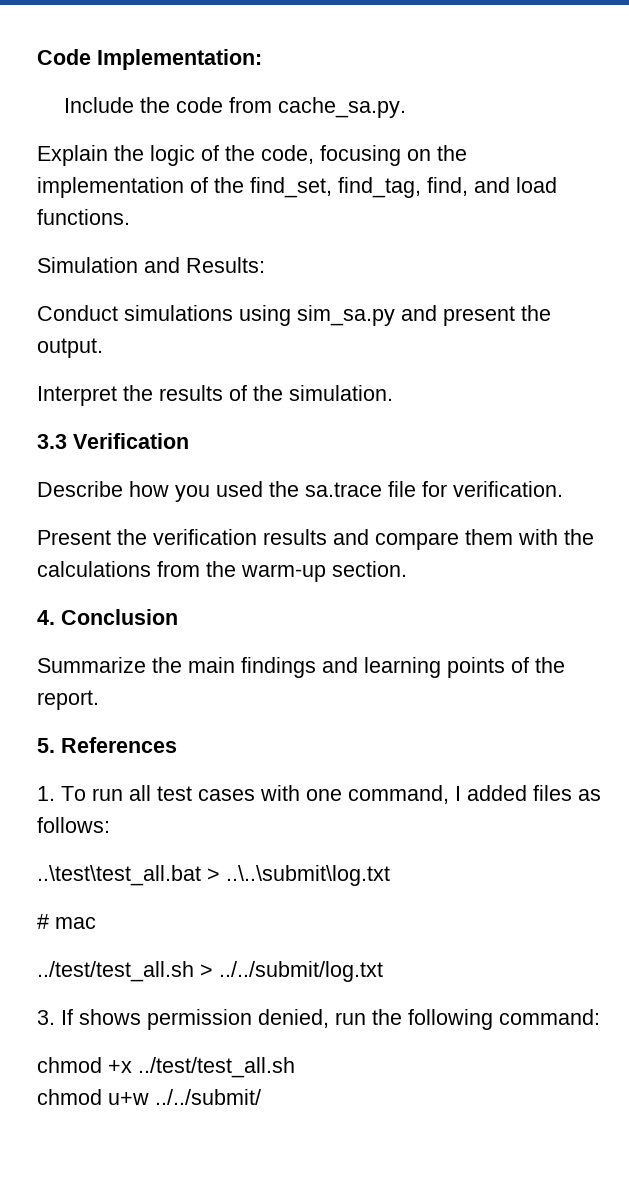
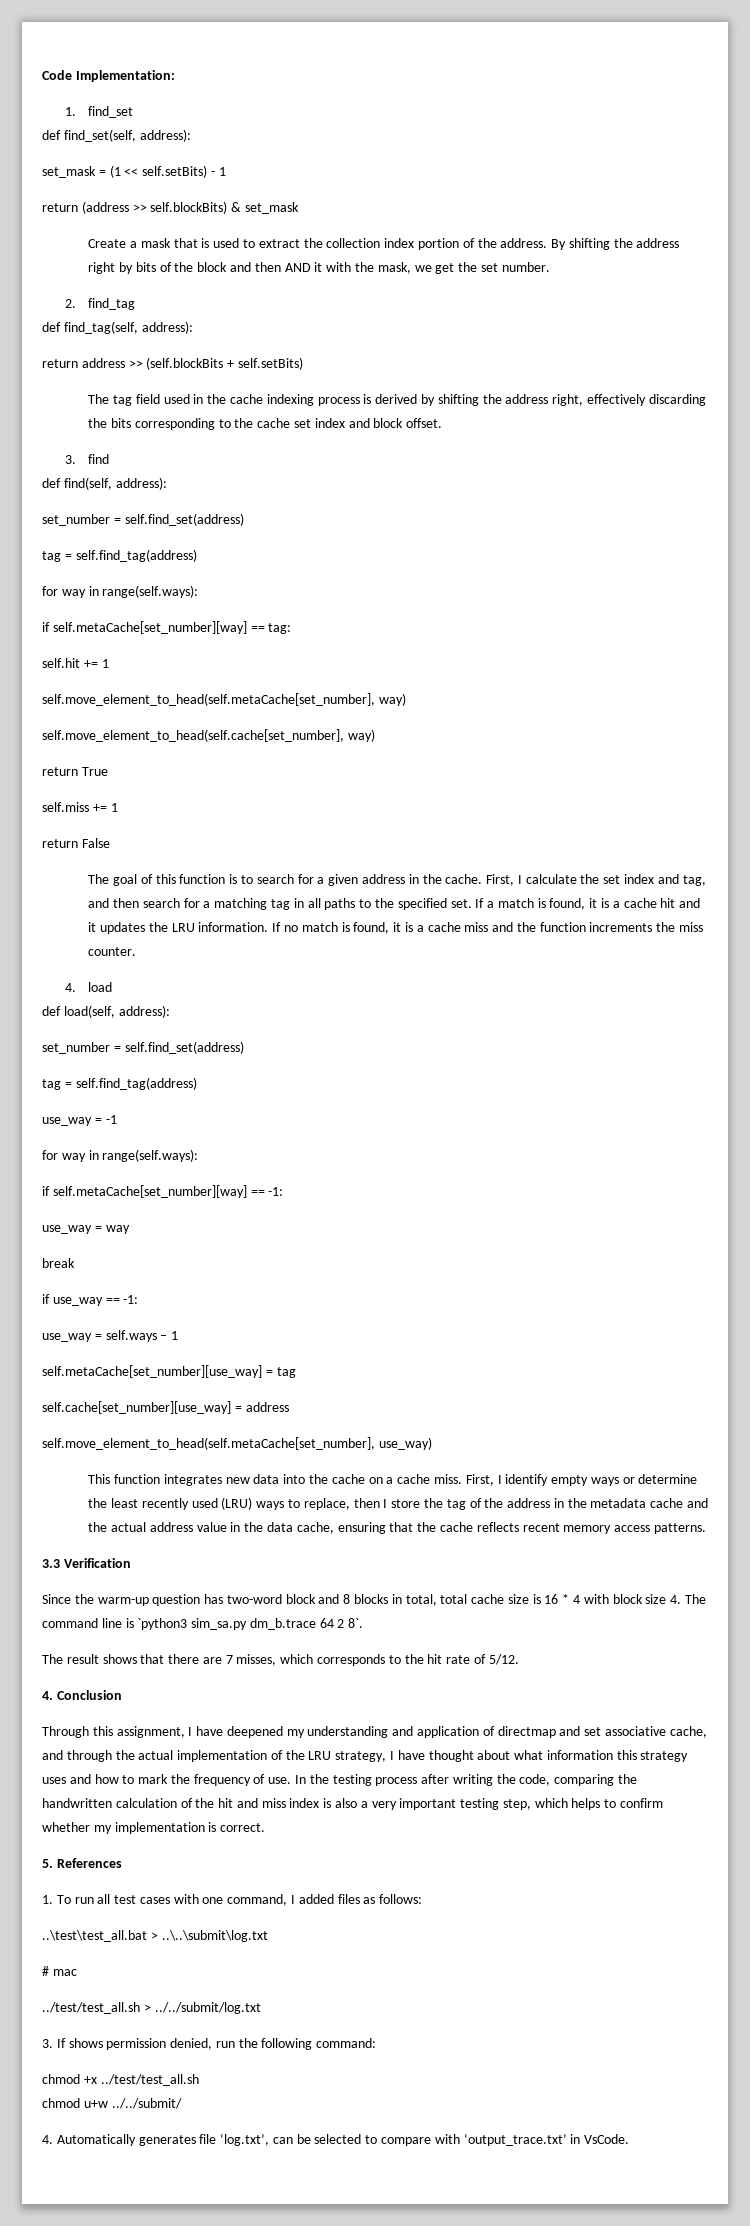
- Include the code from cache_sa.py.
- Explain the logic of the code, focusing on the implementation of the find_set, find_tag, find, and load functions.
- Simulation and Results:
- Conduct simulations using sim_sa.py and present the output.
- Interpret the results of the simulation.
+ 1. find_set
+ def find_set(self, address):
+ set_mask = (1 << self.setBits) - 1
+ return (address >> self.blockBits) & set_mask
+ Create a mask that is used to extract the collection index portion of the address. By shifting the address right by bits of the block and then AND it with the mask, we get the set number.
+ 2. find_tag
+ def find_tag(self, address):
+ return address >> (self.blockBits + self.setBits)
+ The tag field used in the cache indexing process is derived by shifting the address right, effectively discarding the bits corresponding to the cache set index and block offset.
+ 3. find
+ def find(self, address):
+ set_number = self.find_set(address)
+ tag = self.find_tag(address)
+ for way in range(self.ways):
+ if self.metaCache[set_number][way] == tag:
+ self.hit += 1
+ self.move_element_to_head(self.metaCache[set_number], way)
+ self.move_element_to_head(self.cache[set_number], way)
+ return True
+ self.miss += 1
+ return False
+ The goal of this function is to search for a given address in the cache. First, I calculate the set index and tag, and then search for a matching tag in all paths to the specified set. If a match is found, it is a cache hit and it updates the LRU information. If no match is found, it is a cache miss and the function increments the miss counter.
+ 4. load
+ def load(self, address):
+ set_number = self.find_set(address)
+ tag = self.find_tag(address)
+ use_way = -1
+ for way in range(self.ways):
+ if self.metaCache[set_number][way] == -1:
+ use_way = way
+ break
+ if use_way == -1:
+ use_way = self.ways – 1
+ self.metaCache[set_number][use_way] = tag
+ self.cache[set_number][use_way] = address
+ self.move_element_to_head(self.metaCache[set_number], use_way)
+ This function integrates new data into the cache on a cache miss. First, I identify empty ways or determine the least recently used (LRU) ways to replace, then I store the tag of the address in the metadata cache and the actual address value in the data cache, ensuring that the cache reflects recent memory access patterns.
  3.3 Verification
- Describe how you used the sa.trace file for verification.
- Present the verification results and compare them with the calculations from the warm-up section.
+ Since the warm-up question has two-word block and 8 blocks in total, total cache size is 16 * 4 with block size 4. The command line is `python3 sim_sa.py dm_b.trace 64 2 8`.
+ The result shows that there are 7 misses, which corresponds to the hit rate of 5/12.
  4. Conclusion
- Summarize the main findings and learning points of the report.
+ Through this assignment, I have deepened my understanding and application of directmap and set associative cache, and through the actual implementation of the LRU strategy, I have thought about what information this strategy uses and how to mark the frequency of use. In the testing process after writing the code, comparing the handwritten calculation of the hit and miss index is also a very important testing step, which helps to confirm whether my implementation is correct.
+ 4. Automatically generates file ‘log.txt’, can be selected to compare with ‘output_trace.txt’ in VsCode.

